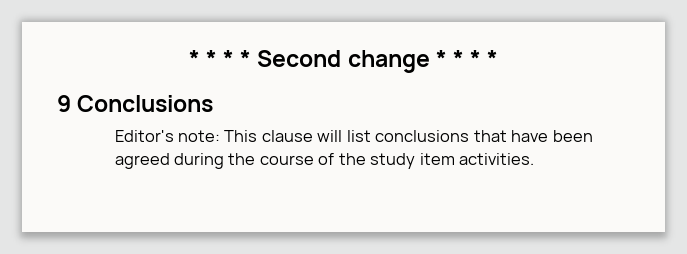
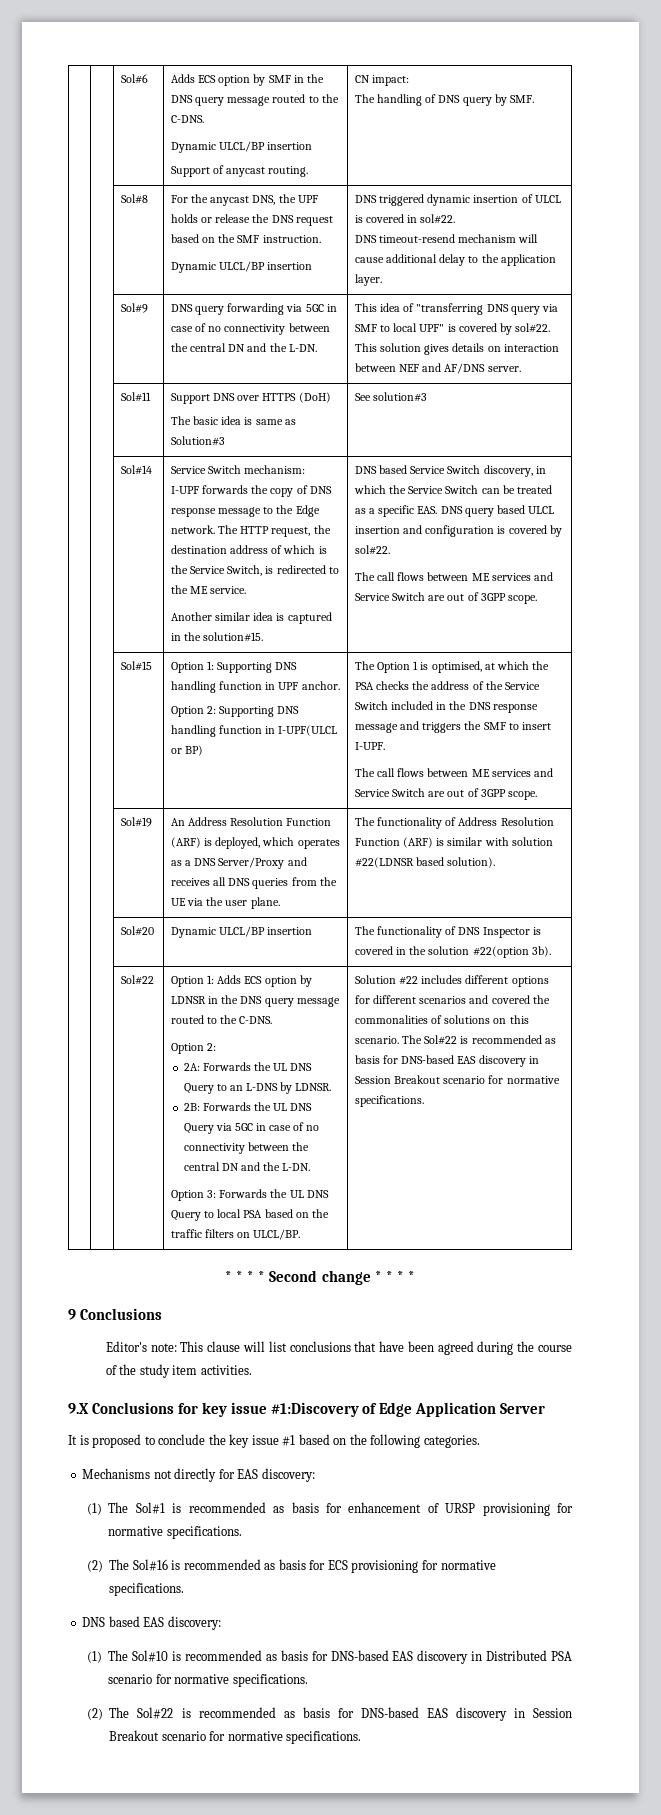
+ | | Sol#6 | Adds ECS option by SMF in the DNS query message routed to the C-DNS.
+ Dynamic ULCL/BP insertion
+ Support of anycast routing. | CN impact:
+ The handling of DNS query by SMF.
+ | | Sol#8 | For the anycast DNS, the UPF holds or release the DNS request based on the SMF instruction.
+ Dynamic ULCL/BP insertion | DNS triggered dynamic insertion of ULCL is covered in sol#22.
+ DNS timeout-resend mechanism will cause additional delay to the application layer.
+ | | Sol#9 | DNS query forwarding via 5GC in case of no connectivity between the central DN and the L-DN. | This idea of "transferring DNS query via SMF to local UPF" is covered by sol#22. This solution gives details on interaction between NEF and AF/DNS server.
+ | | Sol#11 | Support DNS over HTTPS (DoH)
+ The basic idea is same as Solution#3 | See solution#3
+ | | Sol#14 | Service Switch mechanism:
+ I-UPF forwards the copy of DNS response message to the Edge network. The HTTP request, the destination address of which is the Service Switch, is redirected to the ME service.
+ Another similar idea is captured in the solution#15. | DNS based Service Switch discovery, in which the Service Switch can be treated as a specific EAS. DNS query based ULCL insertion and configuration is covered by sol#22.
+ The call flows between ME services and Service Switch are out of 3GPP scope.
+ | | Sol#15 | Option 1: Supporting DNS handling function in UPF anchor.
+ Option 2: Supporting DNS handling function in I-UPF(ULCL or BP) | The Option 1 is optimised, at which the PSA checks the address of the Service Switch included in the DNS response message and triggers the SMF to insert I-UPF.
+ The call flows between ME services and Service Switch are out of 3GPP scope.
+ | | Sol#19 | An Address Resolution Function (ARF) is deployed, which operates as a DNS Server/Proxy and receives all DNS queries from the UE via the user plane. | The functionality of Address Resolution Function (ARF) is similar with solution #22(LDNSR based solution).
+ | | Sol#20 | Dynamic ULCL/BP insertion | The functionality of DNS Inspector is covered in the solution #22(option 3b).
+ | | Sol#22 | Option 1: Adds ECS option by LDNSR in the DNS query message routed to the C-DNS.
+ Option 2:
+ 2A: Forwards the UL DNS Query to an L-DNS by LDNSR.
+ 2B: Forwards the UL DNS Query via 5GC in case of no connectivity between the central DN and the L-DN.
+ Option 3: Forwards the UL DNS Query to local PSA based on the traffic filters on ULCL/BP. | Solution #22 includes different options for different scenarios and covered the commonalities of solutions on this scenario. The Sol#22 is recommended as basis for DNS-based EAS discovery in Session Breakout scenario for normative specifications.
+ 9.X Conclusions for key issue #1:Discovery of Edge Application Server
+ It is proposed to conclude the key issue #1 based on the following categories.
+ Mechanisms not directly for EAS discovery:
+ (1) The Sol#1 is recommended as basis for enhancement of URSP provisioning for normative specifications.
+ (2) The Sol#16 is recommended as basis for ECS provisioning for normative specifications.
+ DNS based EAS discovery:
+ (1) The Sol#10 is recommended as basis for DNS-based EAS discovery in Distributed PSA scenario for normative specifications.
+ (2) The Sol#22 is recommended as basis for DNS-based EAS discovery in Session Breakout scenario for normative specifications.

